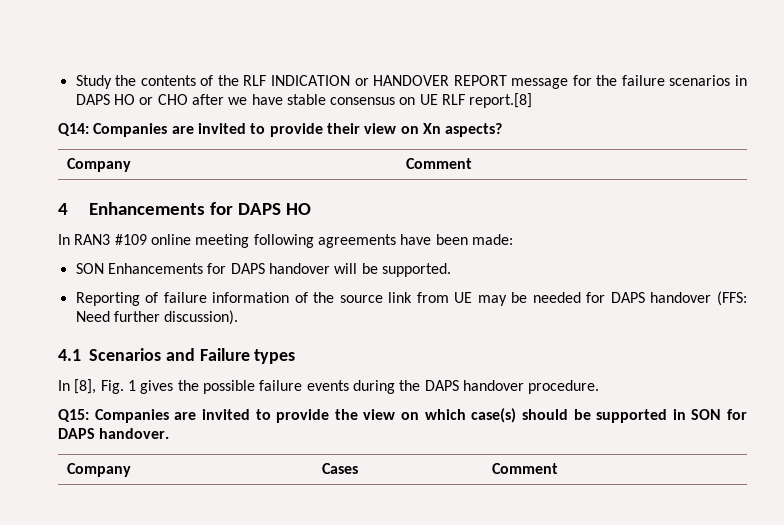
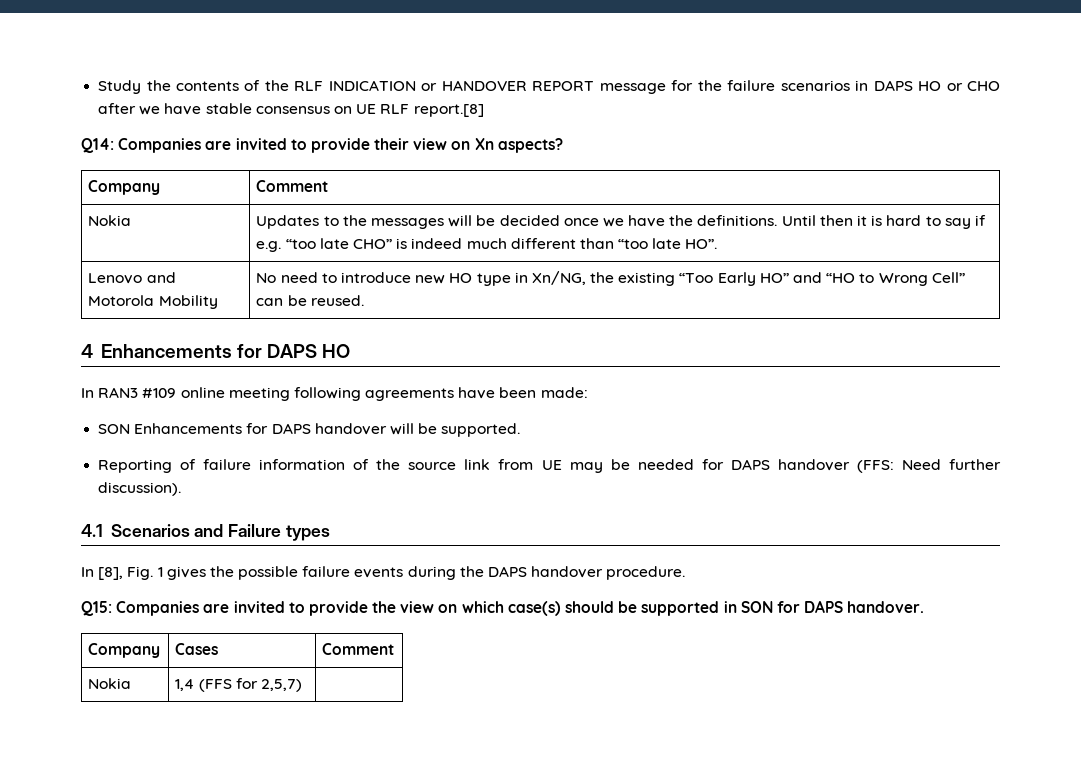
+ Nokia | Updates to the messages will be decided once we have the definitions. Until then it is hard to say if e.g. “too late CHO” is indeed much different than “too late HO”.
+ Lenovo and Motorola Mobility | No need to introduce new HO type in Xn/NG, the existing “Too Early HO” and “HO to Wrong Cell” can be reused.
+ Nokia | 1,4 (FFS for 2,5,7) |

